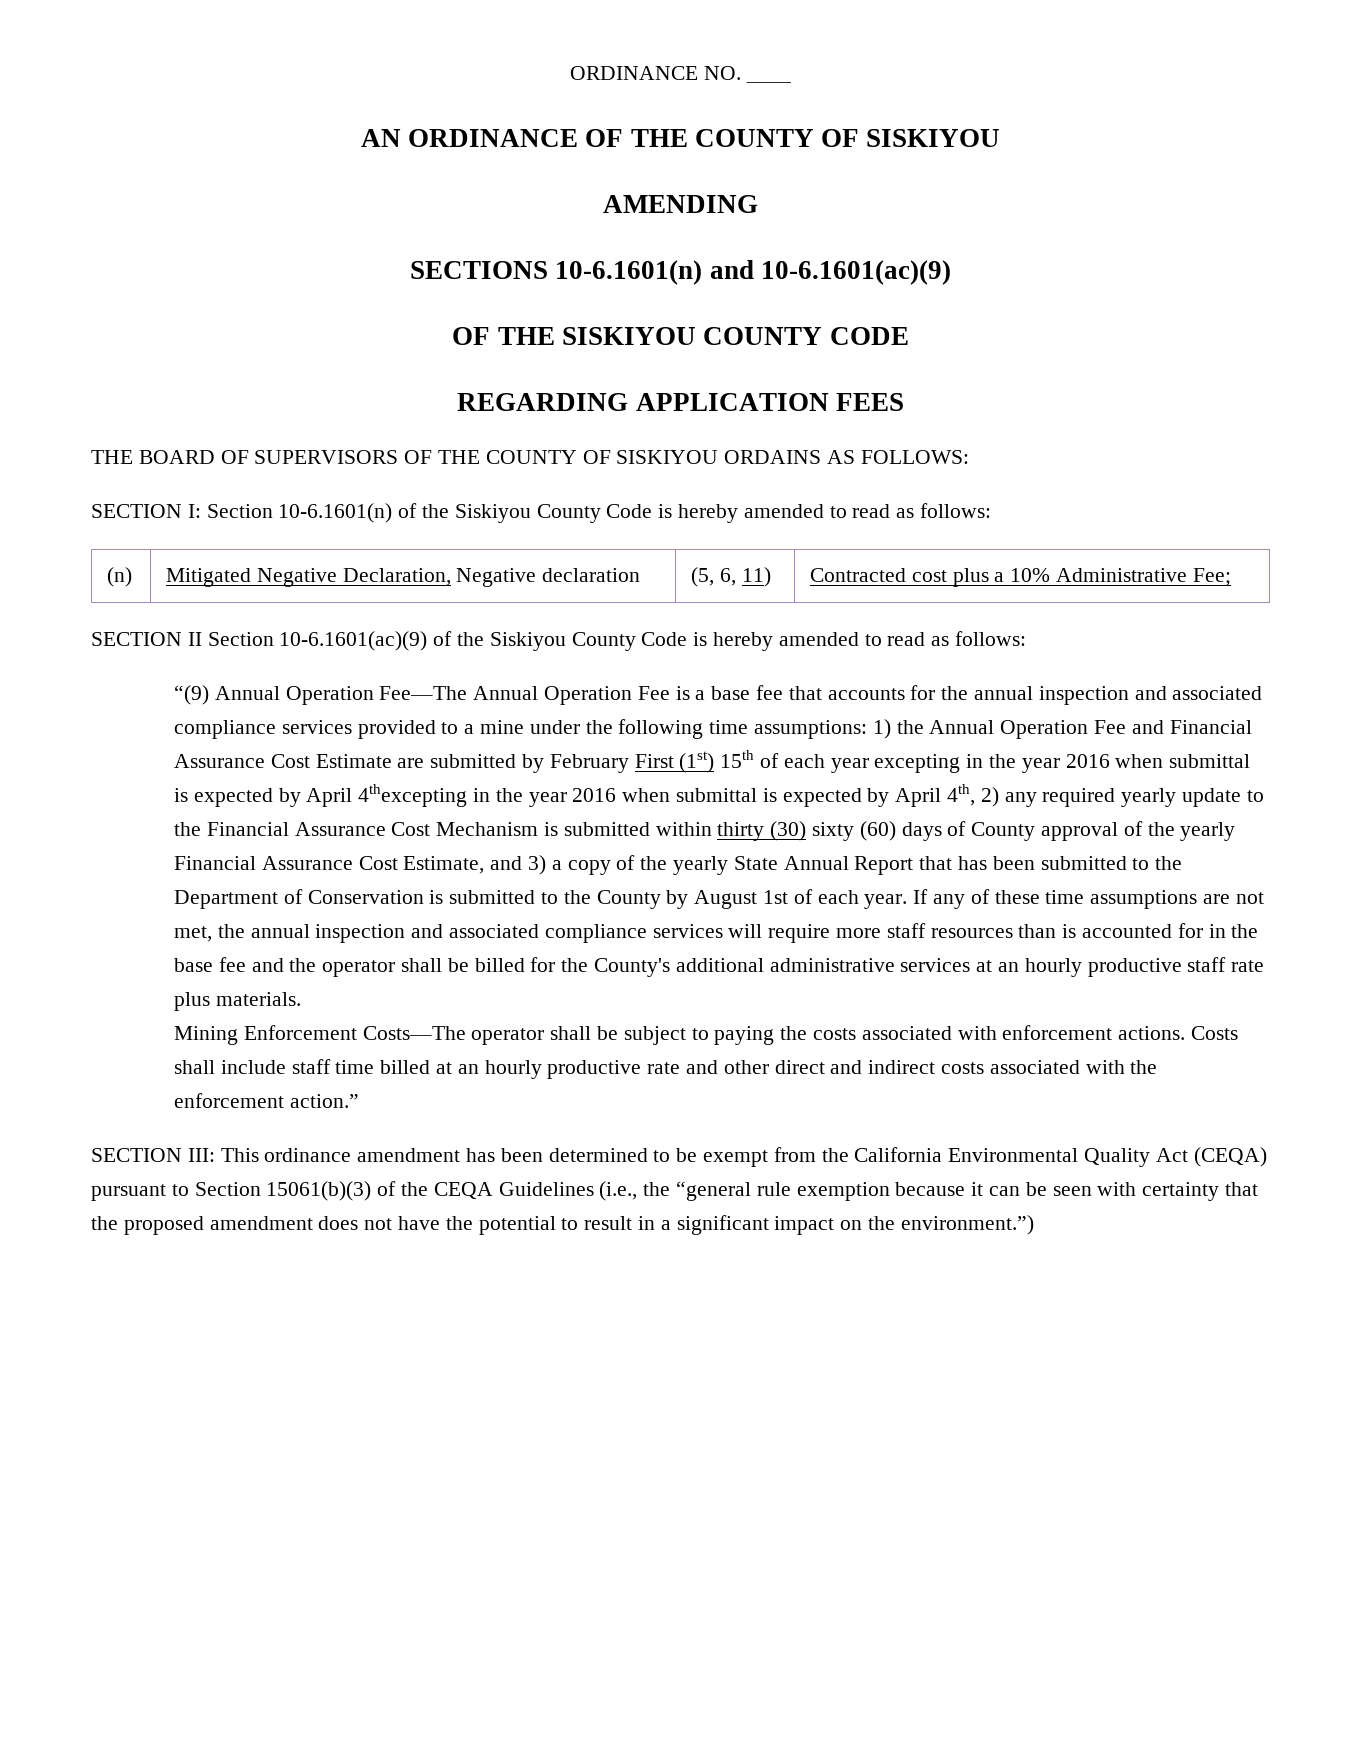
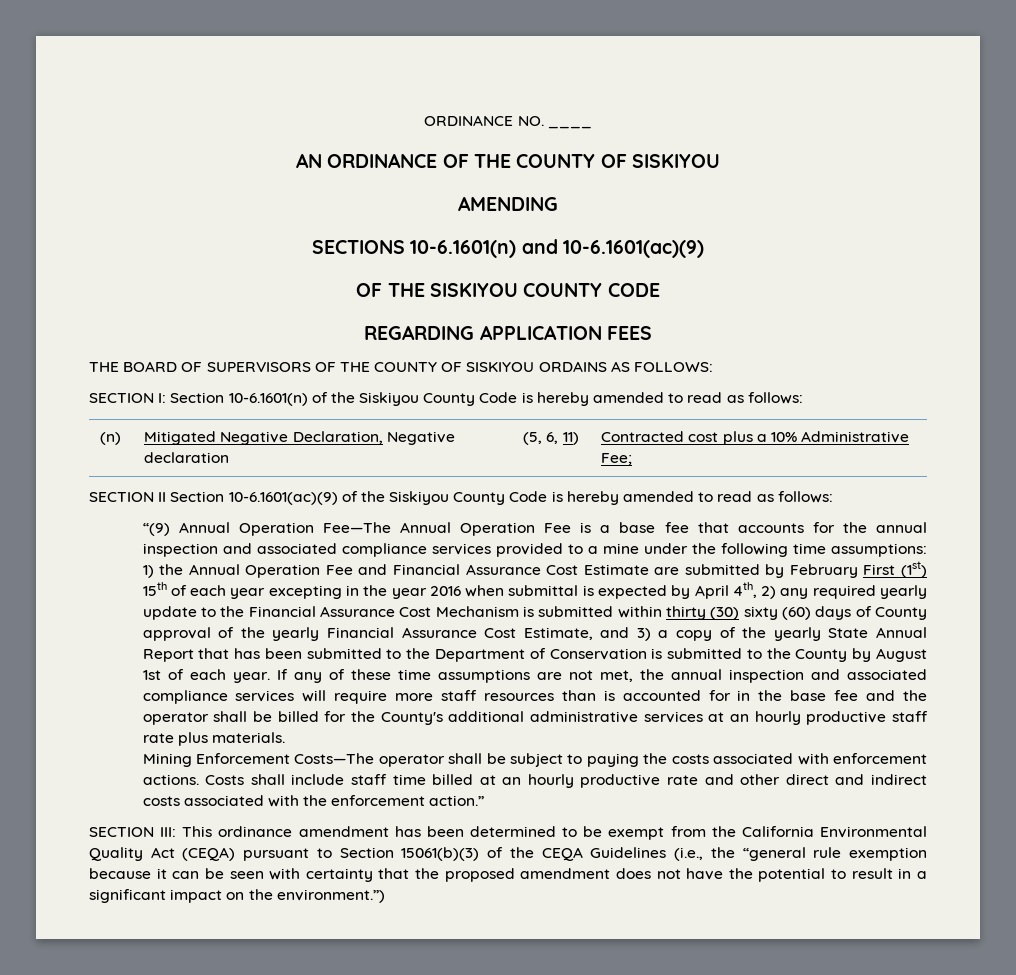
- 1) the Annual Operation Fee and Financial Assurance Cost Estimate are submitted by February First (1st) 15th of each year excepting in the year 2016 when submittal is expected by April 4thexcepting in the year 2016 when submittal is expected by April 4th, 2) any required yearly update to the Financial Assurance Cost Mechanism is submitted within thirty (30) sixty (60) days of County approval of the yearly Financial Assurance Cost Estimate, and 3) a copy of the yearly State Annual Report that has been submitted to the Department of Conservation is submitted to the County by August 1st of each year.
+ 1) the Annual Operation Fee and Financial Assurance Cost Estimate are submitted by February First (1st) 15th of each year excepting in the year 2016 when submittal is expected by April 4th, 2) any required yearly update to the Financial Assurance Cost Mechanism is submitted within thirty (30) sixty (60) days of County approval of the yearly Financial Assurance Cost Estimate, and 3) a copy of the yearly State Annual Report that has been submitted to the Department of Conservation is submitted to the County by August 1st of each year.

